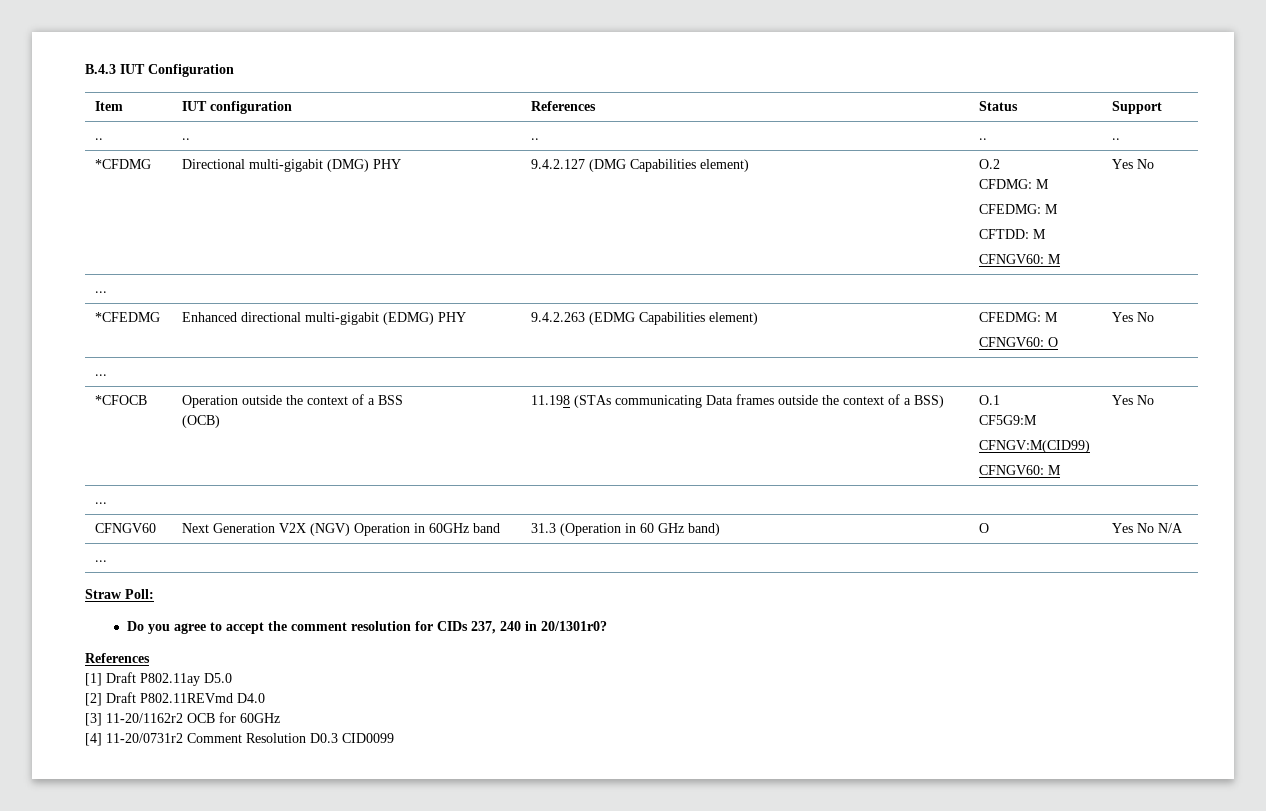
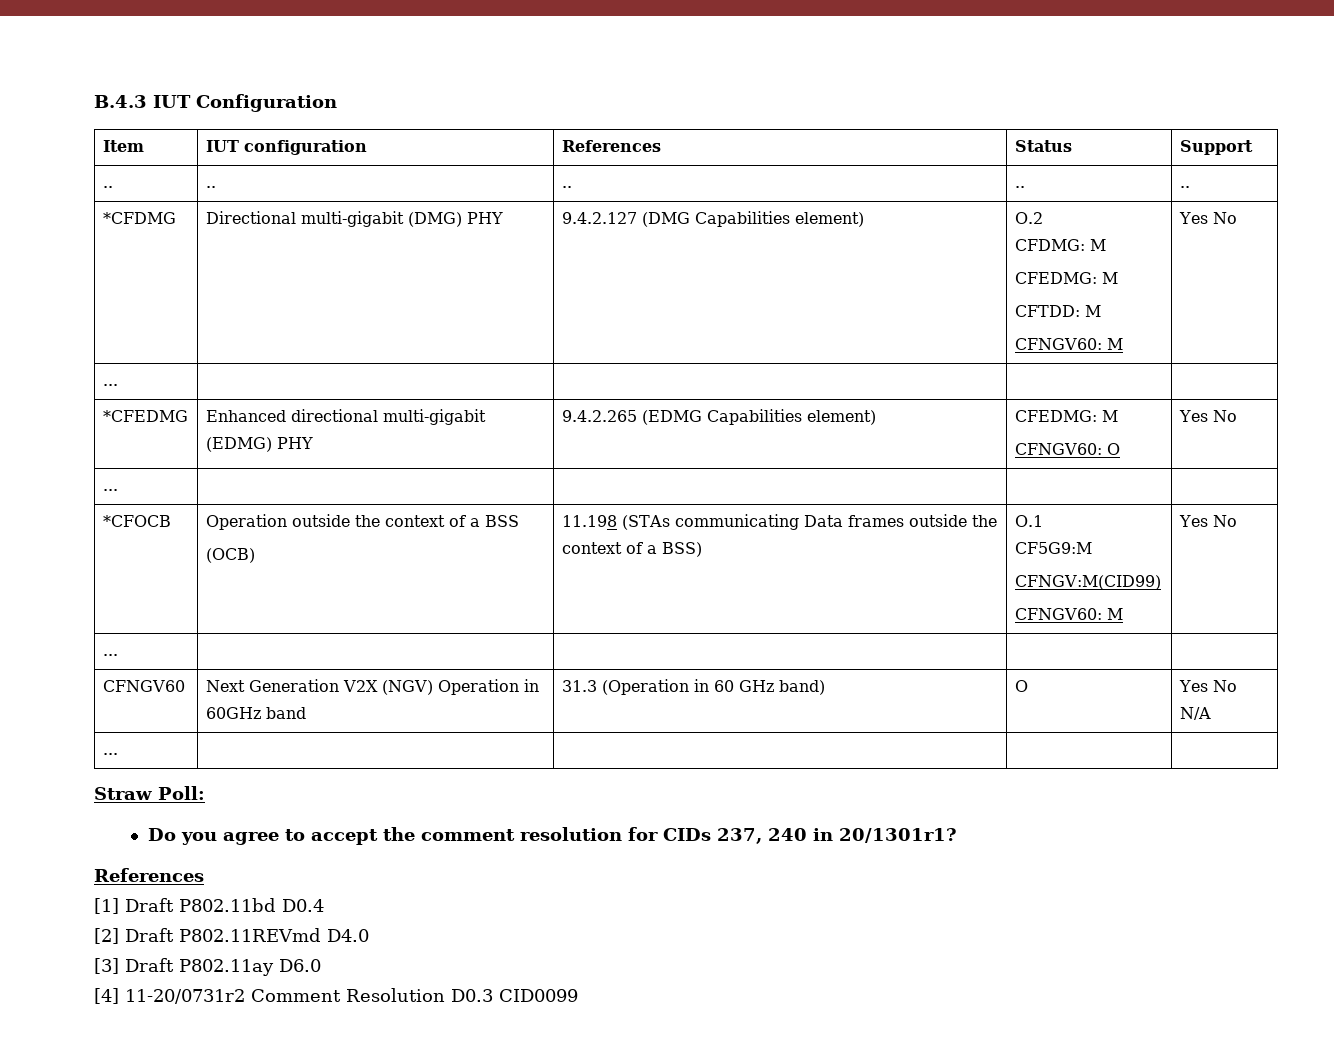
- *CFEDMG | Enhanced directional multi-gigabit (EDMG) PHY | 9.4.2.263 (EDMG Capabilities element) | CFEDMG: M
+ *CFEDMG | Enhanced directional multi-gigabit (EDMG) PHY | 9.4.2.265 (EDMG Capabilities element) | CFEDMG: M
- Do you agree to accept the comment resolution for CIDs 237, 240 in 20/1301r0?
+ Do you agree to accept the comment resolution for CIDs 237, 240 in 20/1301r1?
- [1] Draft P802.11ay D5.0
+ [1] Draft P802.11bd D0.4
- [3] 11-20/1162r2 OCB for 60GHz
+ [3] Draft P802.11ay D6.0

